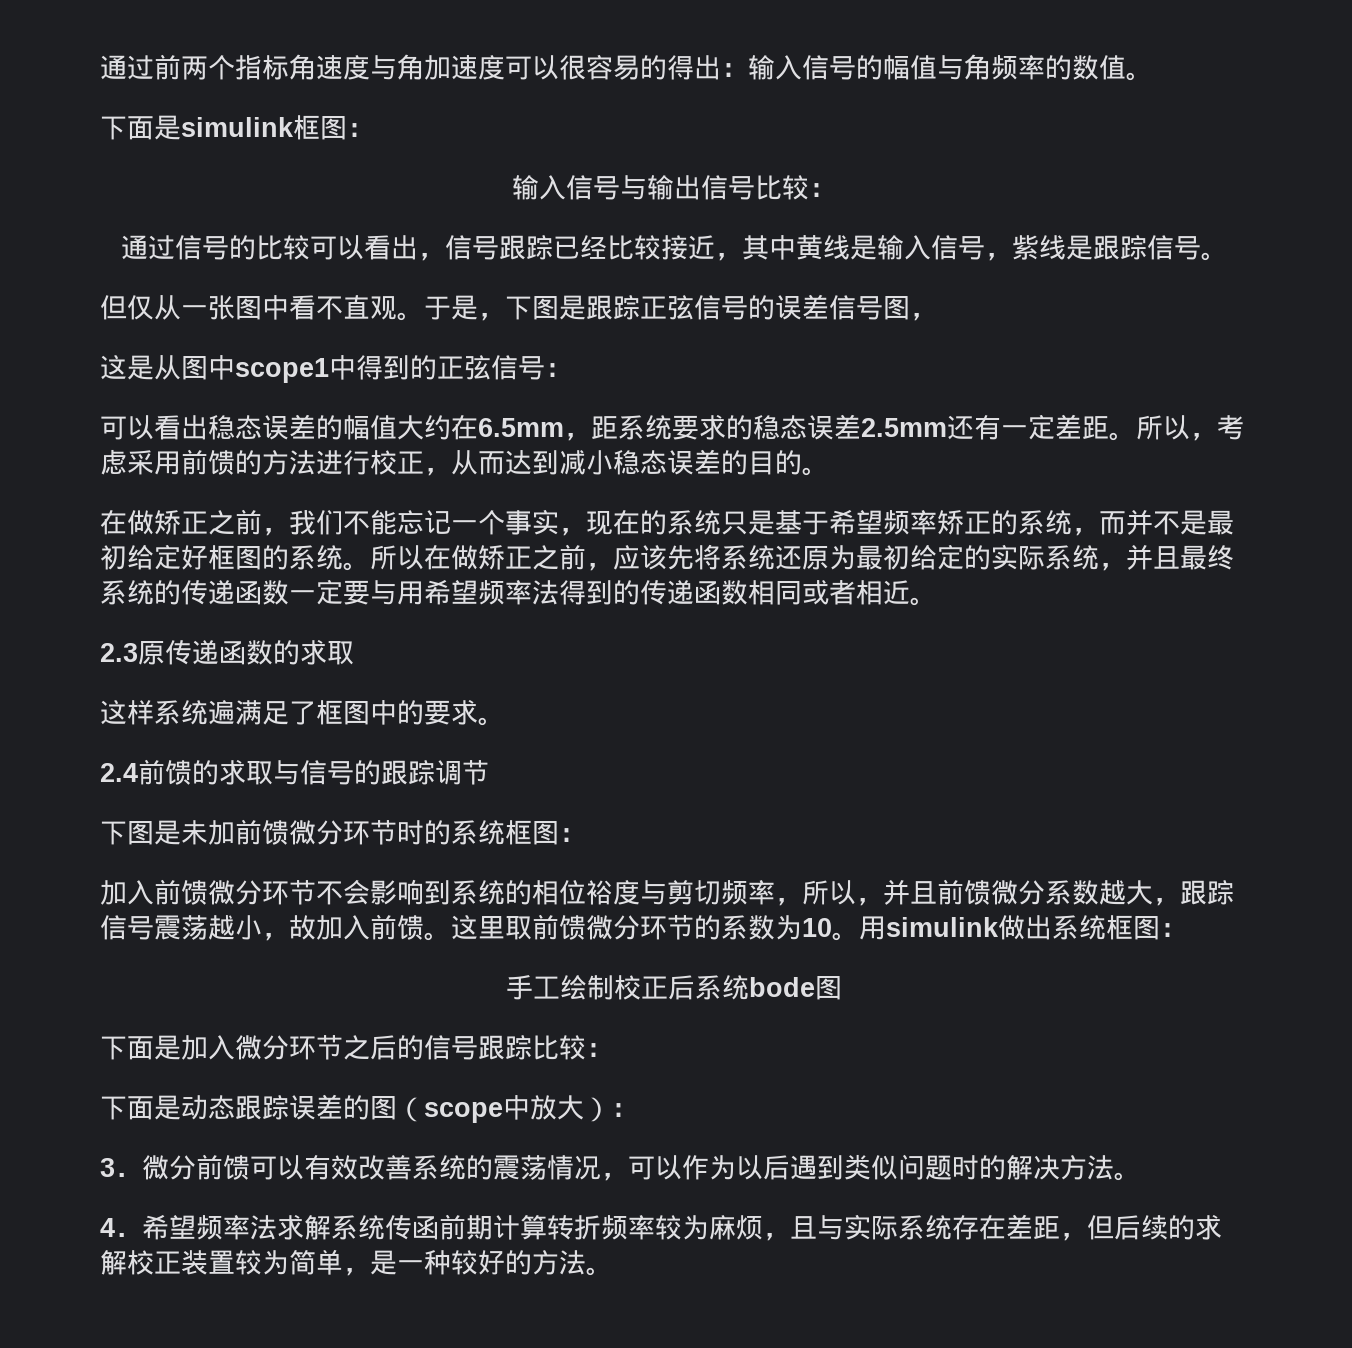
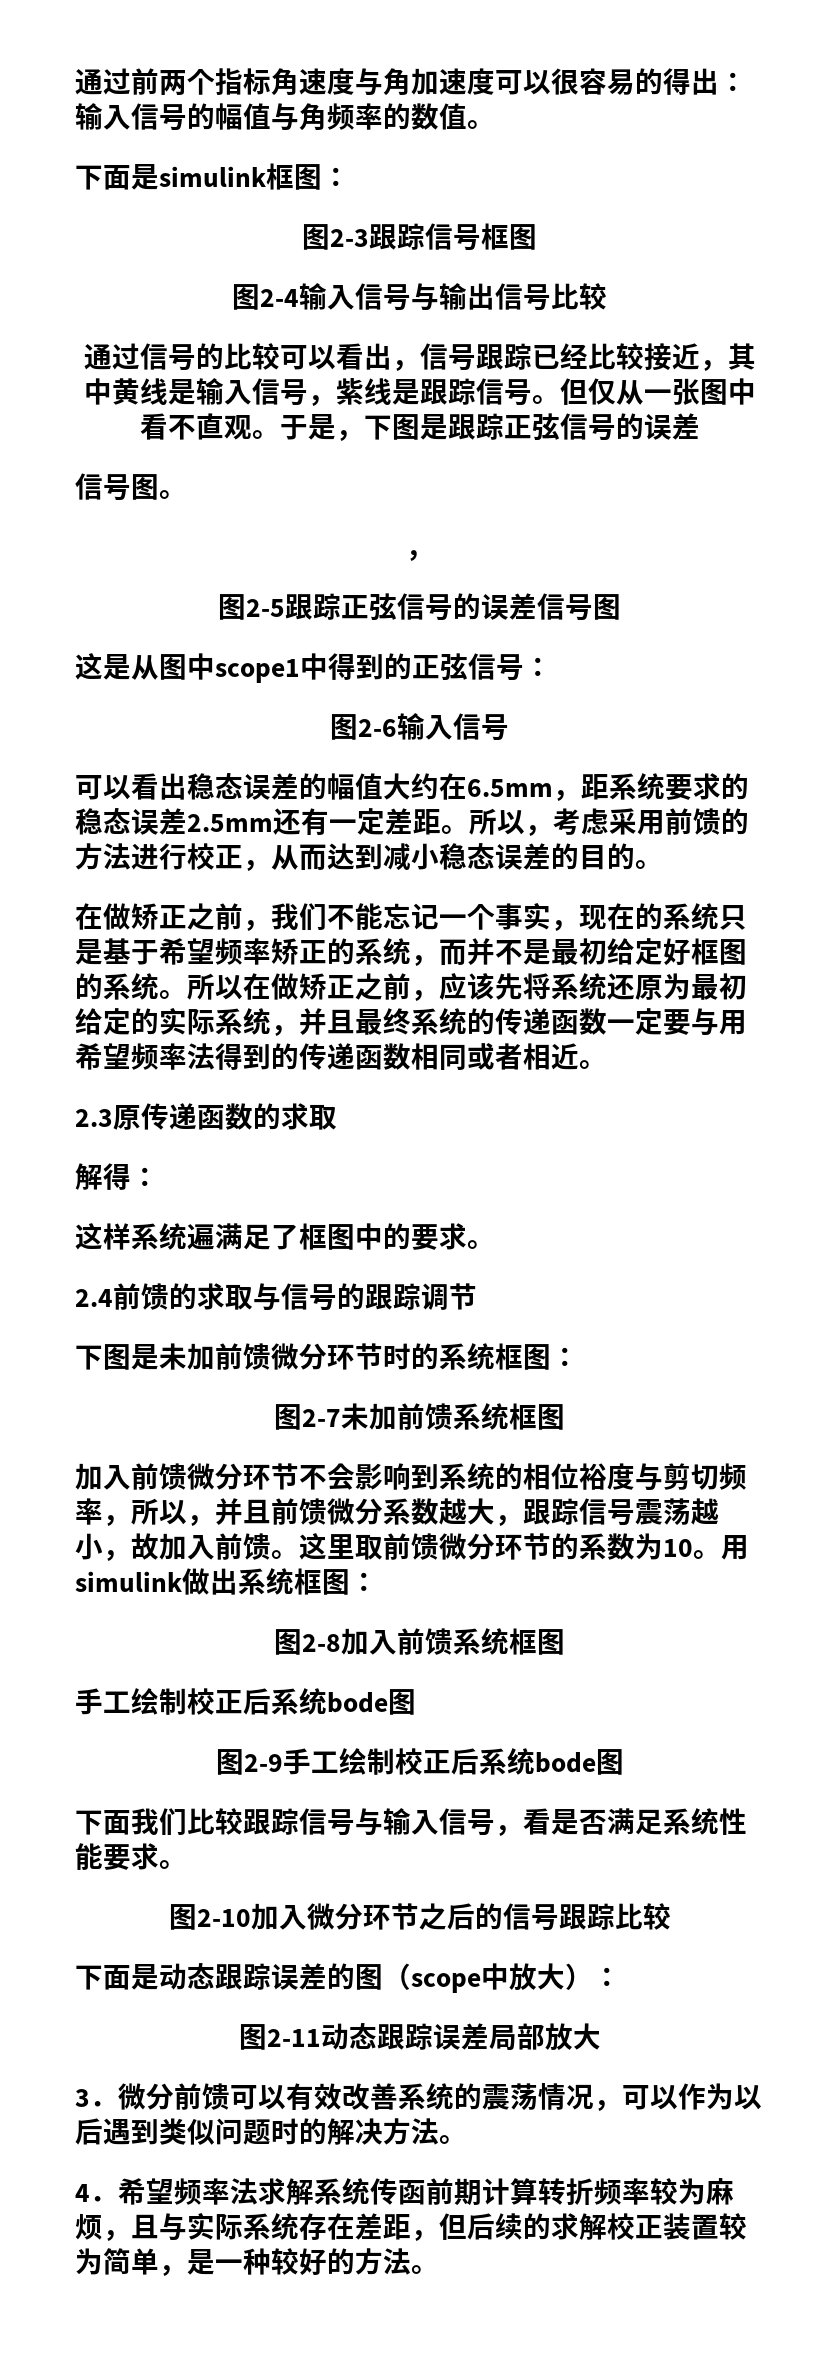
- 输入信号与输出信号比较：
+ 图2-3跟踪信号框图
+ 图2-4输入信号与输出信号比较
- 通过信号的比较可以看出，信号跟踪已经比较接近，其中黄线是输入信号，紫线是跟踪信号。
- 但仅从一张图中看不直观。
+ 通过信号的比较可以看出，信号跟踪已经比较接近，其中黄线是输入信号，紫线是跟踪信号。但仅从一张图中看不直观。
- 于是，下图是跟踪正弦信号的误差信号图，
+ 于是，下图是跟踪正弦信号的误差
+ 信号图。
+ ，
+ 图2-5跟踪正弦信号的误差信号图
+ 图2-6输入信号
+ 解得：
+ 图2-7未加前馈系统框图
+ 图2-8加入前馈系统框图
  手工绘制校正后系统bode图
+ 图2-9手工绘制校正后系统bode图
- 下面是加入微分环节之后的信号跟踪比较：
+ 下面我们比较跟踪信号与输入信号，看是否满足系统性能要求。
+ 图2-10加入微分环节之后的信号跟踪比较
+ 图2-11动态跟踪误差局部放大

